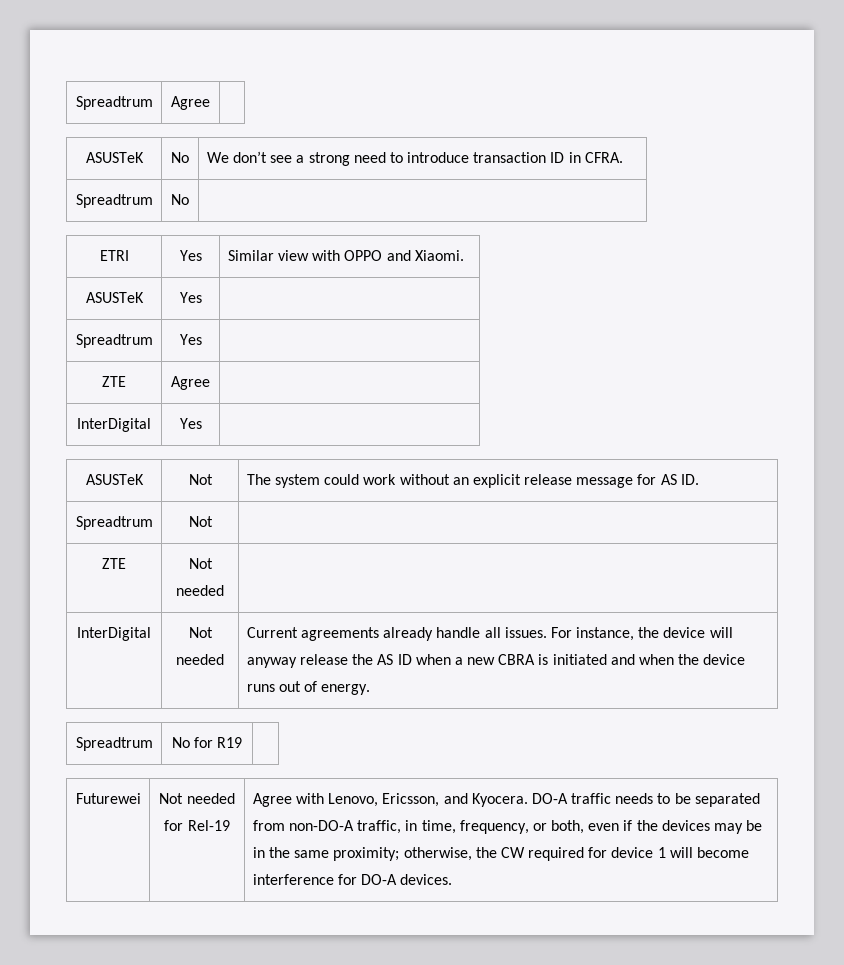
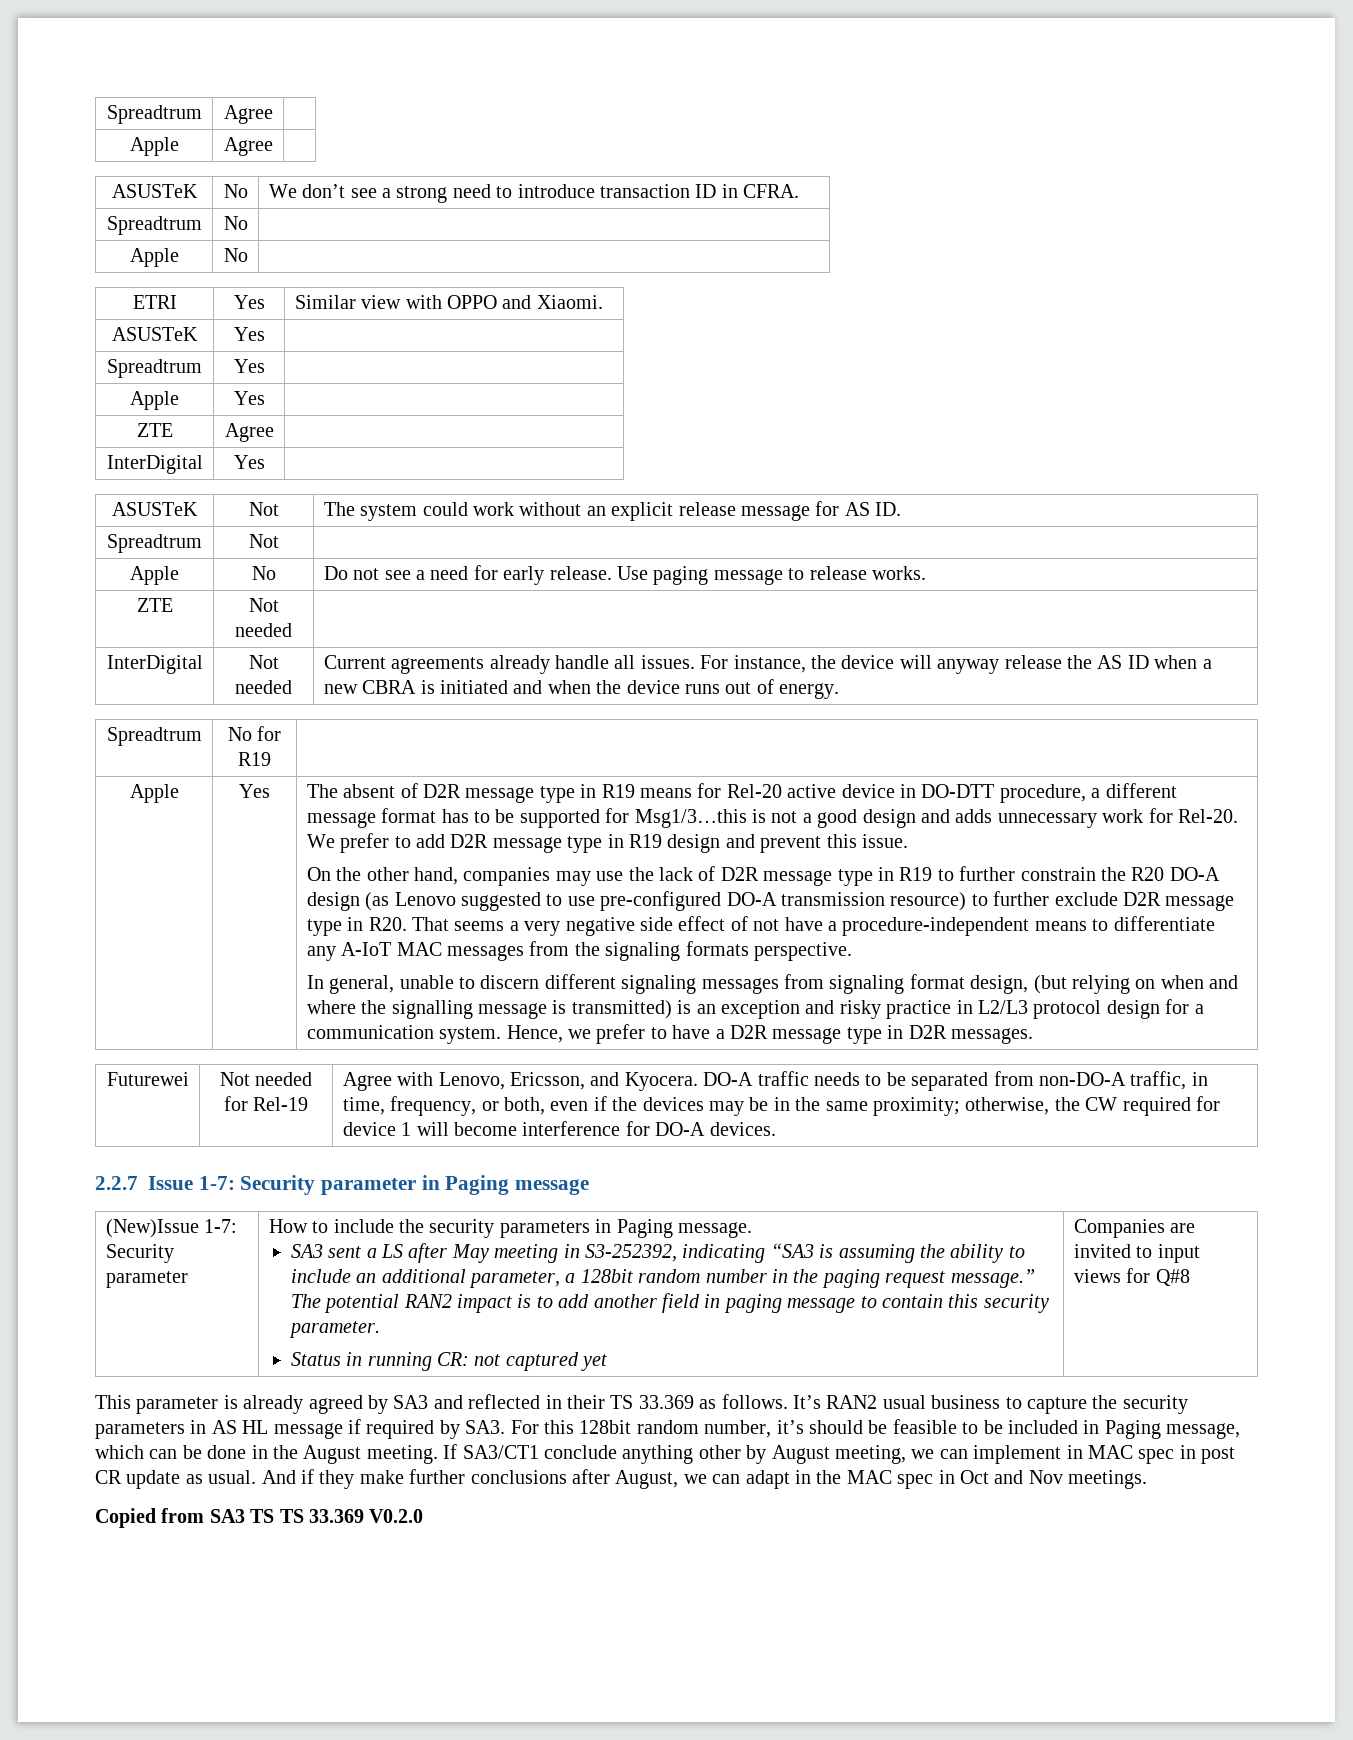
+ Apple | Agree |
  Spreadtrum | No |
+ Apple | No |
  Spreadtrum | Yes |
+ Apple | Yes |
+ Apple | No | Do not see a need for early release. Use paging message to release works.
+ Apple | Yes | The absent of D2R message type in R19 means for Rel-20 active device in DO-DTT procedure, a different message format has to be supported for Msg1/3…this is not a good design and adds unnecessary work for Rel-20. We prefer to add D2R message type in R19 design and prevent this issue.
+ On the other hand, companies may use the lack of D2R message type in R19 to further constrain the R20 DO-A design (as Lenovo suggested to use pre-configured DO-A transmission resource) to further exclude D2R message type in R20. That seems a very negative side effect of not have a procedure-independent means to differentiate any A-IoT MAC messages from the signaling formats perspective.
+ In general, unable to discern different signaling messages from signaling format design, (but relying on when and where the signalling message is transmitted) is an exception and risky practice in L2/L3 protocol design for a communication system. Hence, we prefer to have a D2R message type in D2R messages.
+ 2.2.7 Issue 1-7: Security parameter in Paging message
+ (New)Issue 1-7: Security parameter | How to include the security parameters in Paging message.
+ SA3 sent a LS after May meeting in S3-252392, indicating “SA3 is assuming the ability to include an additional parameter, a 128bit random number in the paging request message.” The potential RAN2 impact is to add another field in paging message to contain this security parameter.
+ Status in running CR: not captured yet | Companies are invited to input views for Q#8
+ This parameter is already agreed by SA3 and reflected in their TS 33.369 as follows. It’s RAN2 usual business to capture the security parameters in AS HL message if required by SA3. For this 128bit random number, it’s should be feasible to be included in Paging message, which can be done in the August meeting. If SA3/CT1 conclude anything other by August meeting, we can implement in MAC spec in post CR update as usual. And if they make further conclusions after August, we can adapt in the MAC spec in Oct and Nov meetings.
+ Copied from SA3 TS TS 33.369 V0.2.0

